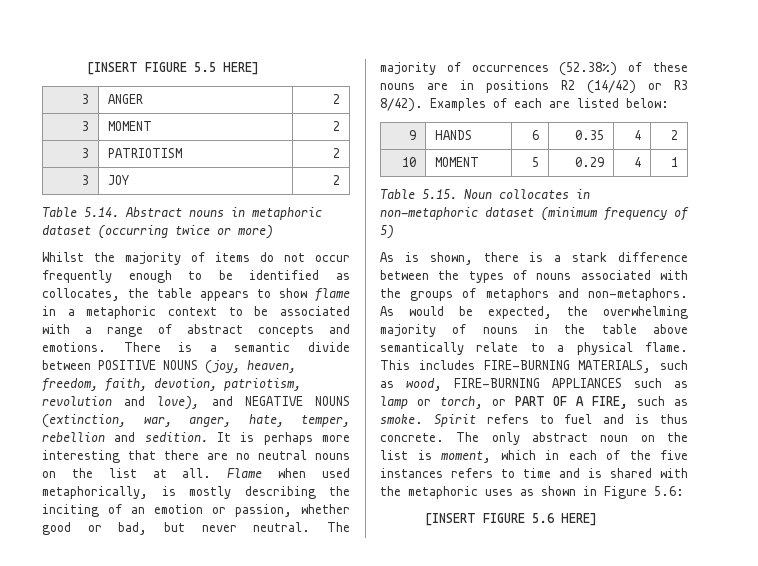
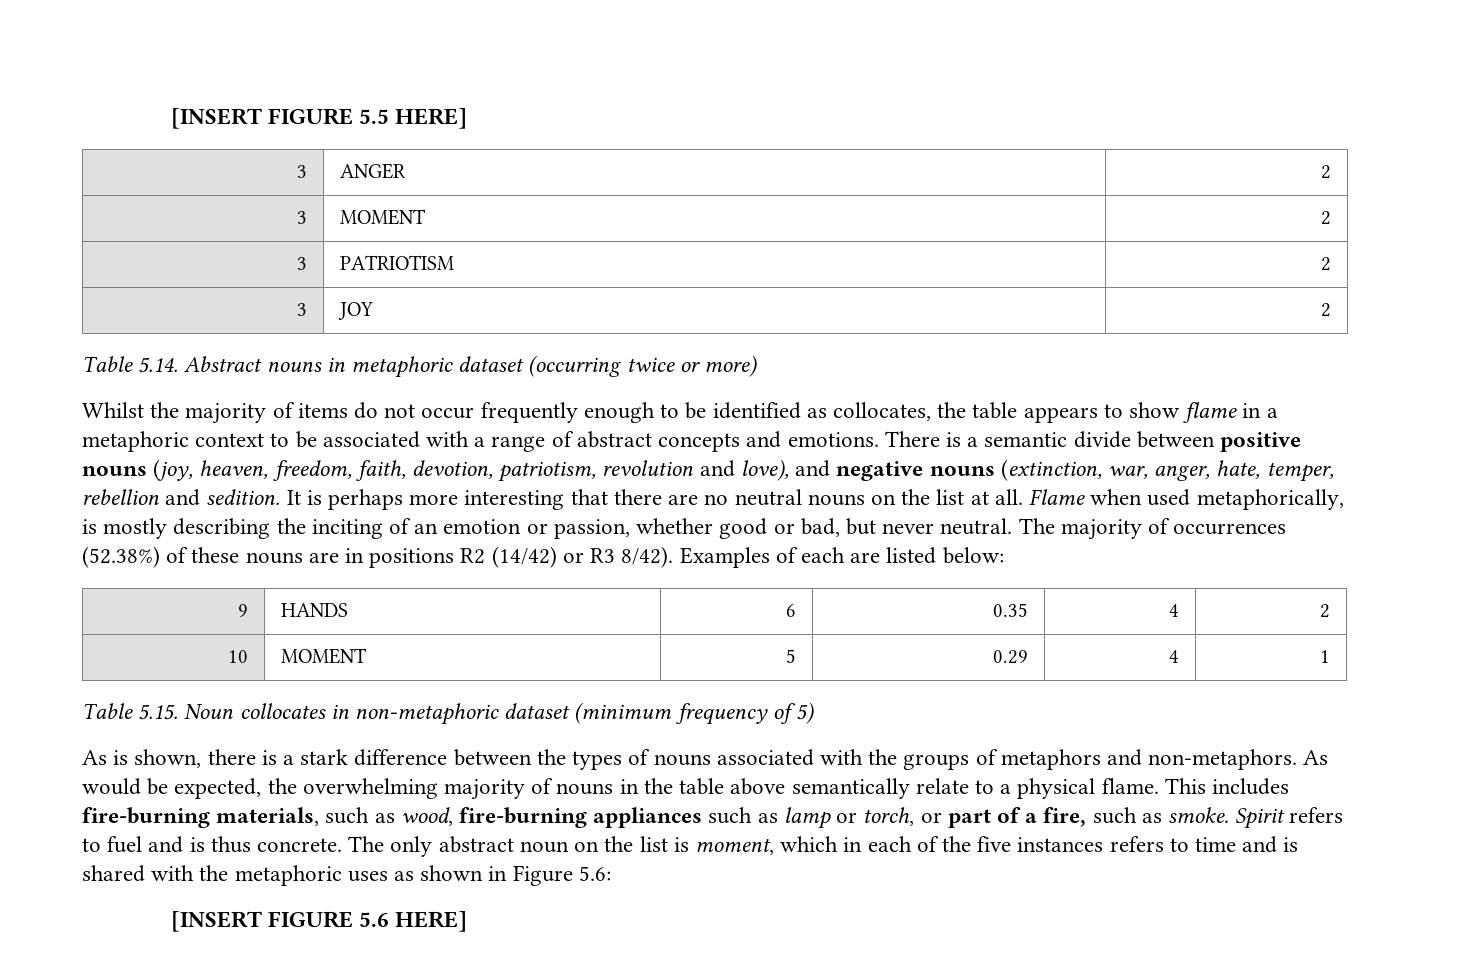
- There is a semantic divide between POSITIVE NOUNS (joy, heaven, freedom, faith, devotion, patriotism, revolution and love), and NEGATIVE NOUNS (extinction, war, anger, hate, temper, rebellion and sedition.
+ There is a semantic divide between positive nouns (joy, heaven, freedom, faith, devotion, patriotism, revolution and love), and negative nouns (extinction, war, anger, hate, temper, rebellion and sedition.
- This includes FIRE-BURNING MATERIALS, such as wood, FIRE-BURNING APPLIANCES such as lamp or torch, or PART OF A FIRE, such as smoke.
+ This includes fire-burning materials, such as wood, fire-burning appliances such as lamp or torch, or part of a fire, such as smoke.

